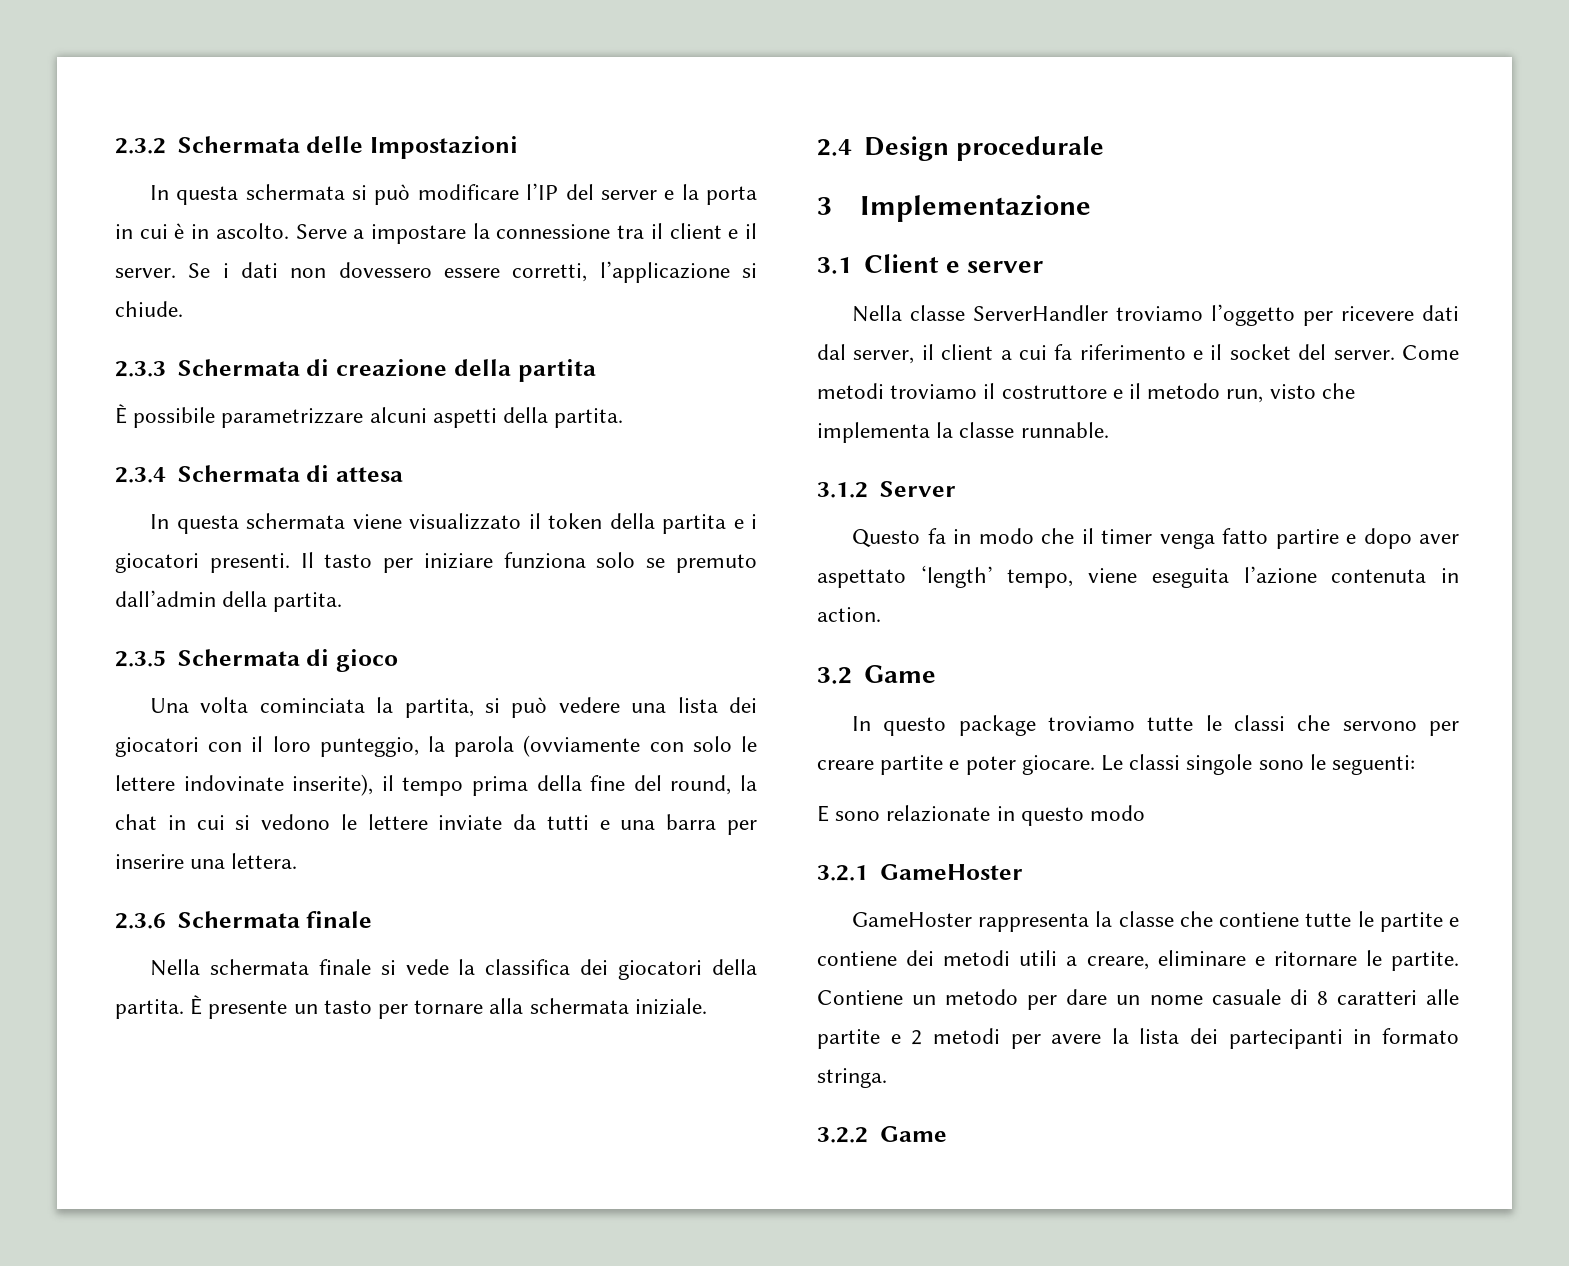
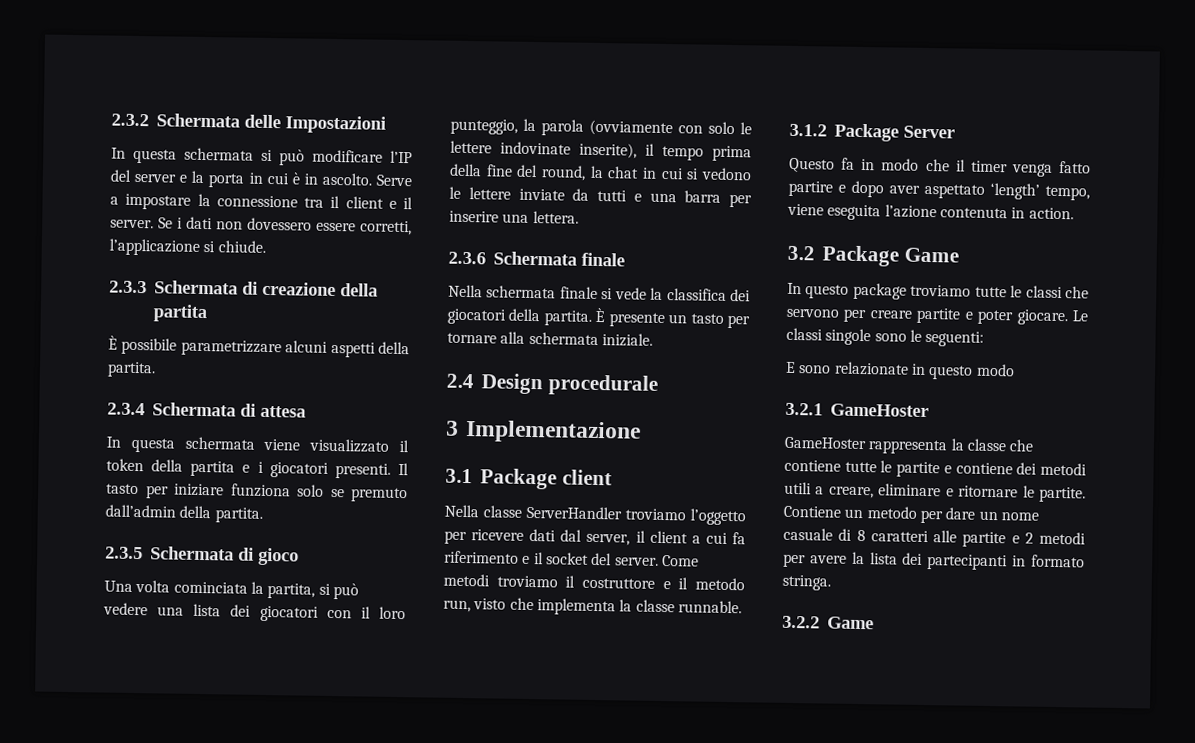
- 3.1 Client e server
+ 3.1 Package client
- 3.1.2 Server
+ 3.1.2 Package Server
- 3.2 Game
+ 3.2 Package Game

